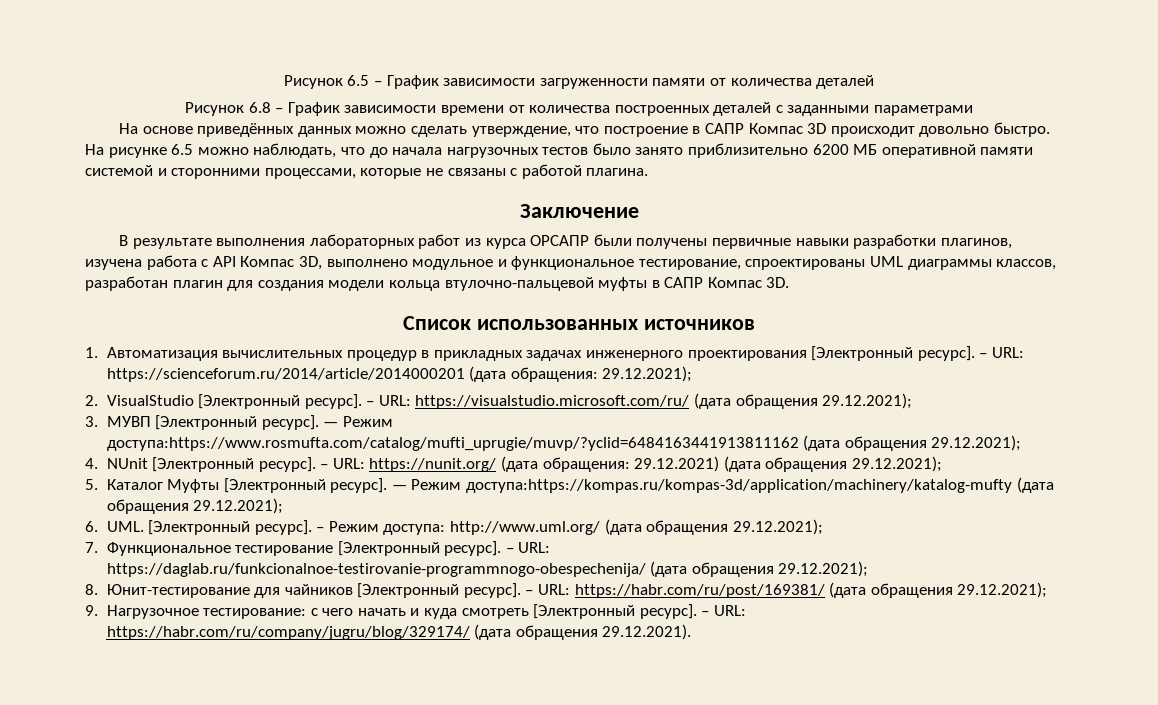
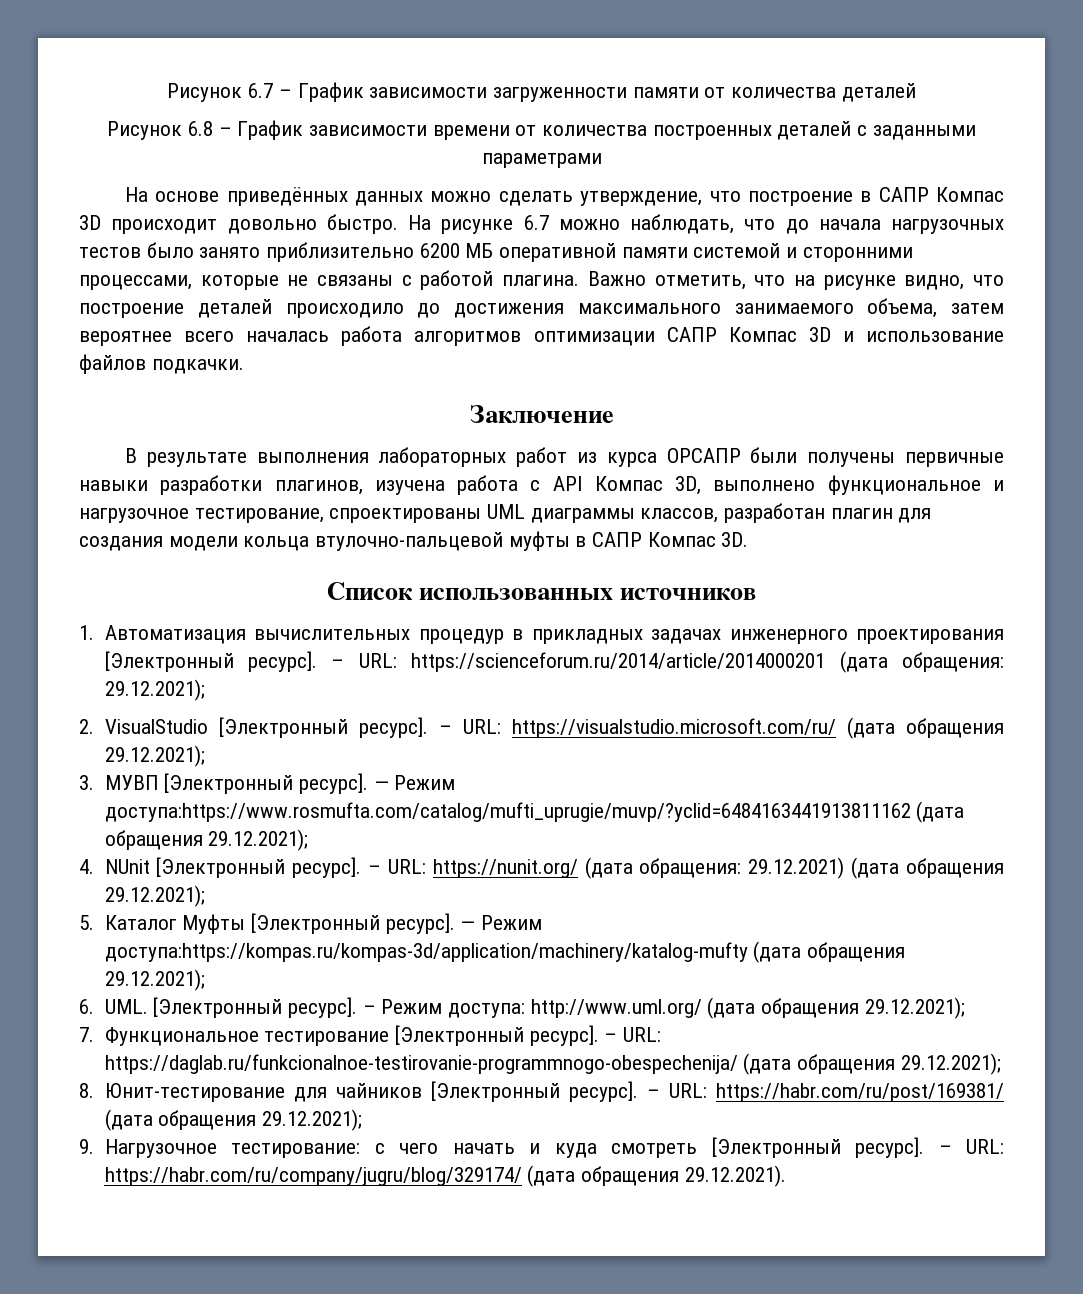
- Рисунок 6.5 – График зависимости загруженности памяти от количества деталей
+ Рисунок 6.7 – График зависимости загруженности памяти от количества деталей
- На рисунке 6.5 можно наблюдать, что до начала нагрузочных тестов было занято приблизительно 6200 МБ оперативной памяти системой и сторонними процессами, которые не связаны с работой плагина.
+ На рисунке 6.7 можно наблюдать, что до начала нагрузочных тестов было занято приблизительно 6200 МБ оперативной памяти системой и сторонними процессами, которые не связаны с работой плагина. Важно отметить, что на рисунке видно, что построение деталей происходило до достижения максимального занимаемого объема, затем вероятнее всего началась работа алгоритмов оптимизации САПР Компас 3D и использование файлов подкачки.
- В результате выполнения лабораторных работ из курса ОРСАПР были получены первичные навыки разработки плагинов, изучена работа с API Компас 3D, выполнено модульное и функциональное тестирование, спроектированы UML диаграммы классов, разработан плагин для создания модели кольца втулочно-пальцевой муфты в САПР Компас 3D.
+ В результате выполнения лабораторных работ из курса ОРСАПР были получены первичные навыки разработки плагинов, изучена работа с API Компас 3D, выполнено функциональное и нагрузочное тестирование, спроектированы UML диаграммы классов, разработан плагин для создания модели кольца втулочно-пальцевой муфты в САПР Компас 3D.

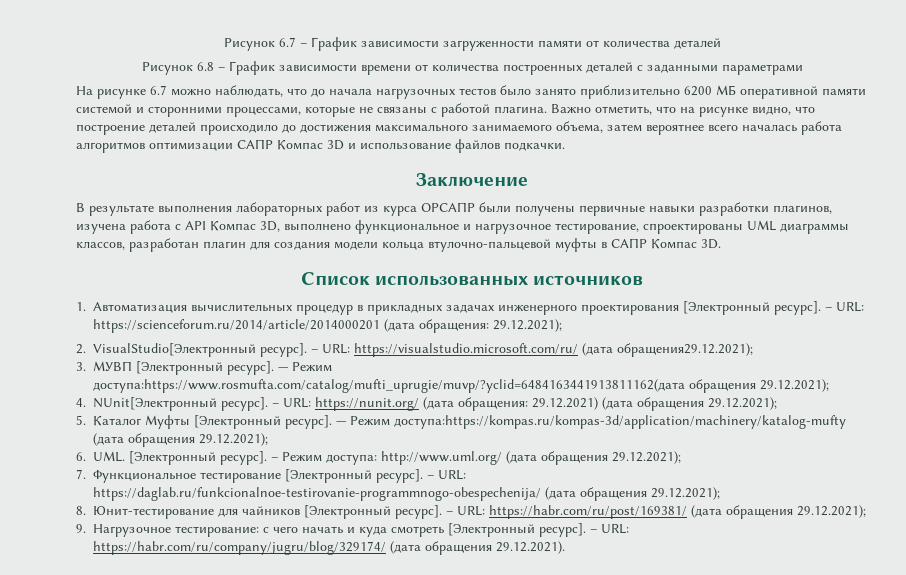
- На основе приведённых данных можно сделать утверждение, что построение в САПР Компас 3D происходит довольно быстро. На рисунке 6.7 можно наблюдать, что до начала нагрузочных тестов было занято приблизительно 6200 МБ оперативной памяти системой и сторонними процессами, которые не связаны с работой плагина.
+ На рисунке 6.7 можно наблюдать, что до начала нагрузочных тестов было занято приблизительно 6200 МБ оперативной памяти системой и сторонними процессами, которые не связаны с работой плагина.
- 2. VisualStudio [Электронный ресурс].
+ 2. VisualStudio[Электронный ресурс].
- – URL: https://visualstudio.microsoft.com/ru/ (дата обращения 29.12.2021);
+ – URL: https://visualstudio.microsoft.com/ru/ (дата обращения29.12.2021);
- — Режим доступа:https://www.rosmufta.com/catalog/mufti_uprugie/muvp/?yclid=6484163441913811162 (дата обращения 29.12.2021);
+ — Режим доступа:https://www.rosmufta.com/catalog/mufti_uprugie/muvp/?yclid=6484163441913811162(дата обращения 29.12.2021);
- 4. NUnit [Электронный ресурс].
+ 4. NUnit[Электронный ресурс].

